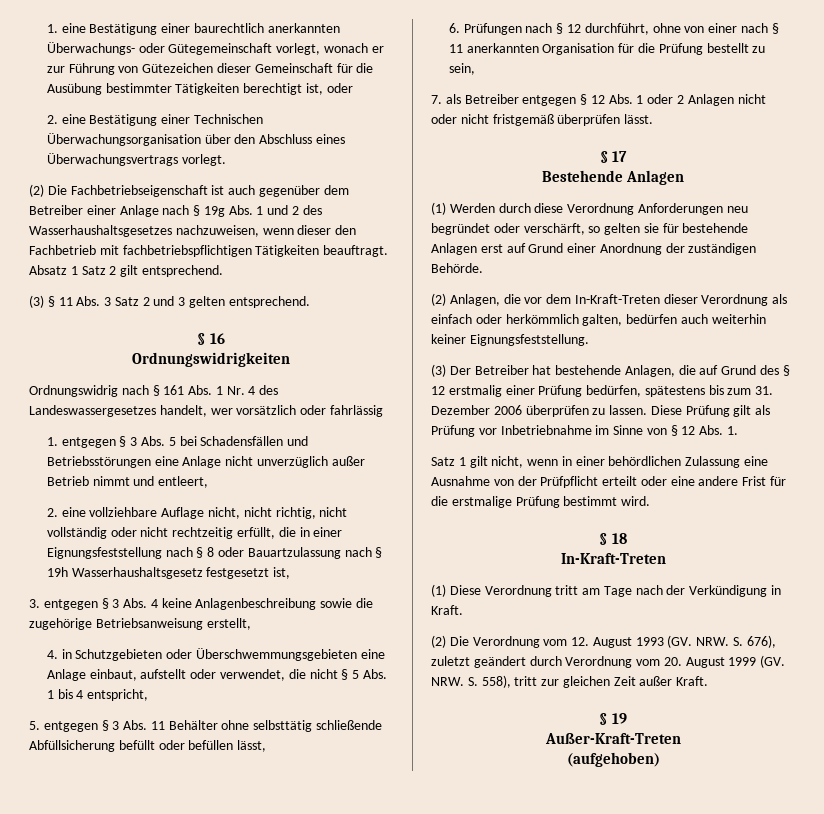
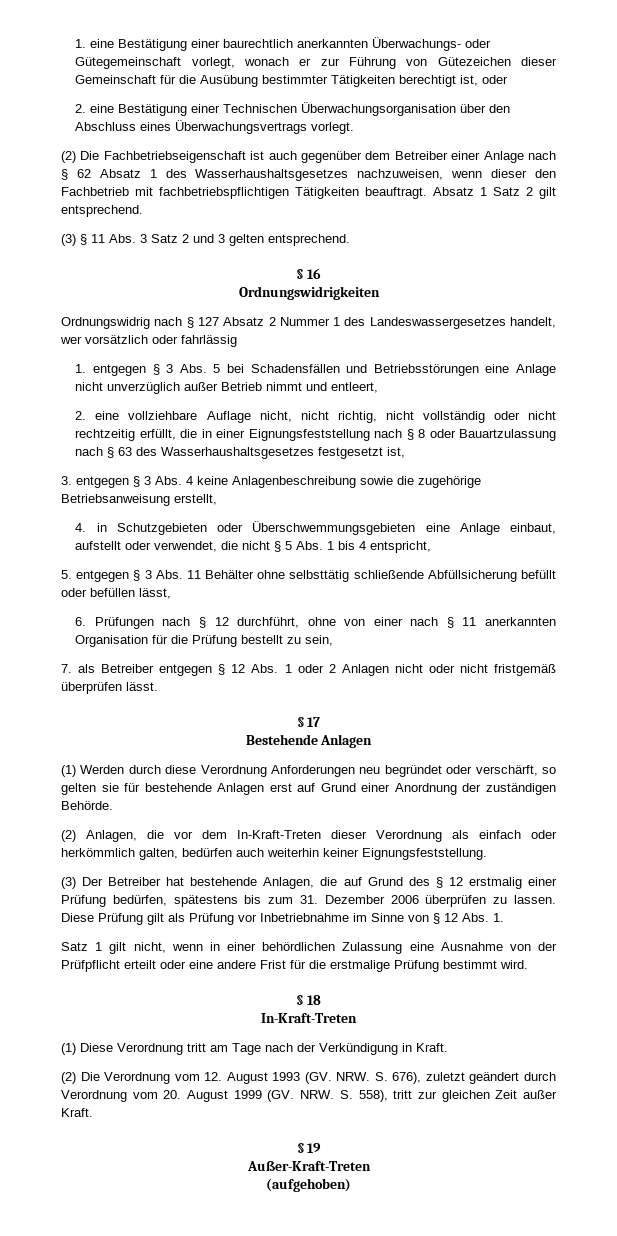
- (2) Die Fachbetriebseigenschaft ist auch gegenüber dem Betreiber einer Anlage nach § 19g Abs. 1 und 2 des Wasserhaushaltsgesetzes nachzuweisen, wenn dieser den Fachbetrieb mit fachbetriebspflichtigen Tätigkeiten beauftragt.
+ (2) Die Fachbetriebseigenschaft ist auch gegenüber dem Betreiber einer Anlage nach § 62 Absatz 1 des Wasserhaushaltsgesetzes nachzuweisen, wenn dieser den Fachbetrieb mit fachbetriebspflichtigen Tätigkeiten beauftragt.
- Ordnungswidrig nach § 161 Abs. 1 Nr. 4 des Landeswassergesetzes handelt, wer vorsätzlich oder fahrlässig
+ Ordnungswidrig nach § 127 Absatz 2 Nummer 1 des Landeswassergesetzes handelt, wer vorsätzlich oder fahrlässig
- 2. eine vollziehbare Auflage nicht, nicht richtig, nicht vollständig oder nicht rechtzeitig erfüllt, die in einer Eignungsfeststellung nach § 8 oder Bauartzulassung nach § 19h Wasserhaushaltsgesetz festgesetzt ist,
+ 2. eine vollziehbare Auflage nicht, nicht richtig, nicht vollständig oder nicht rechtzeitig erfüllt, die in einer Eignungsfeststellung nach § 8 oder Bauartzulassung nach § 63 des Wasserhaushaltsgesetzes festgesetzt ist,

